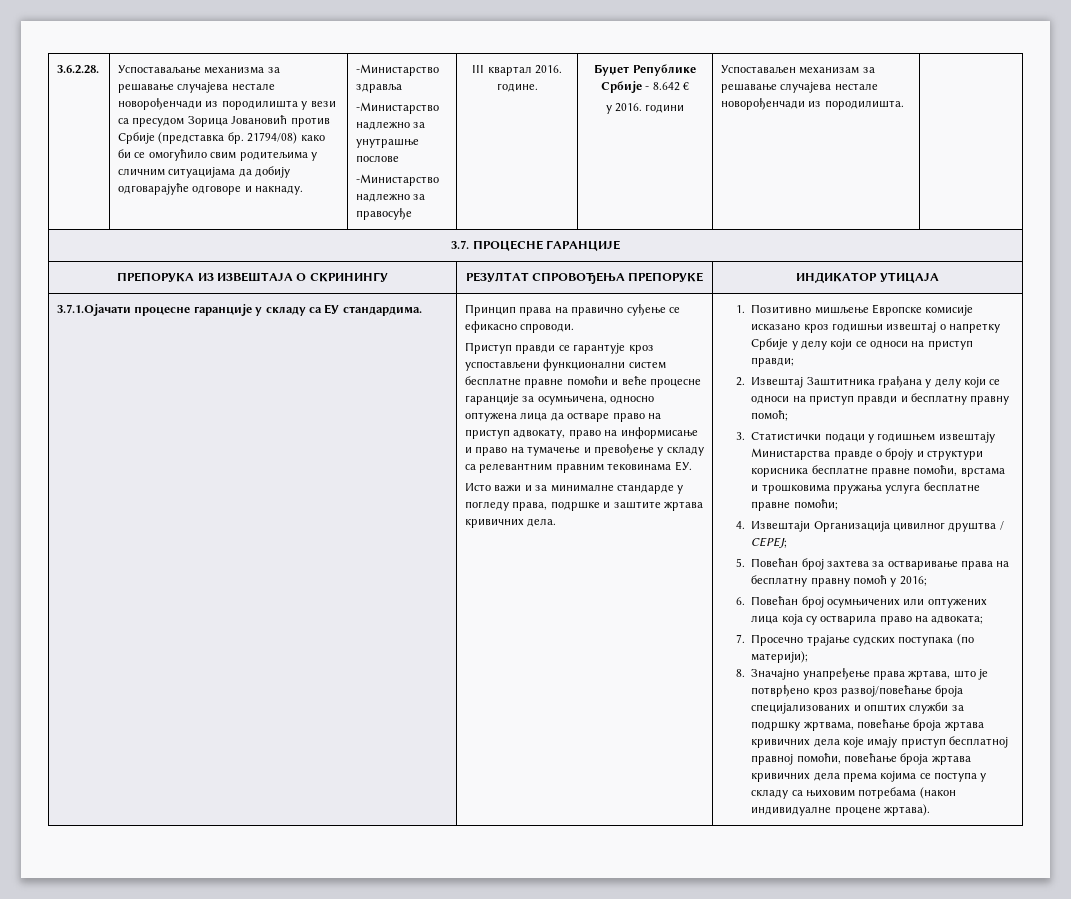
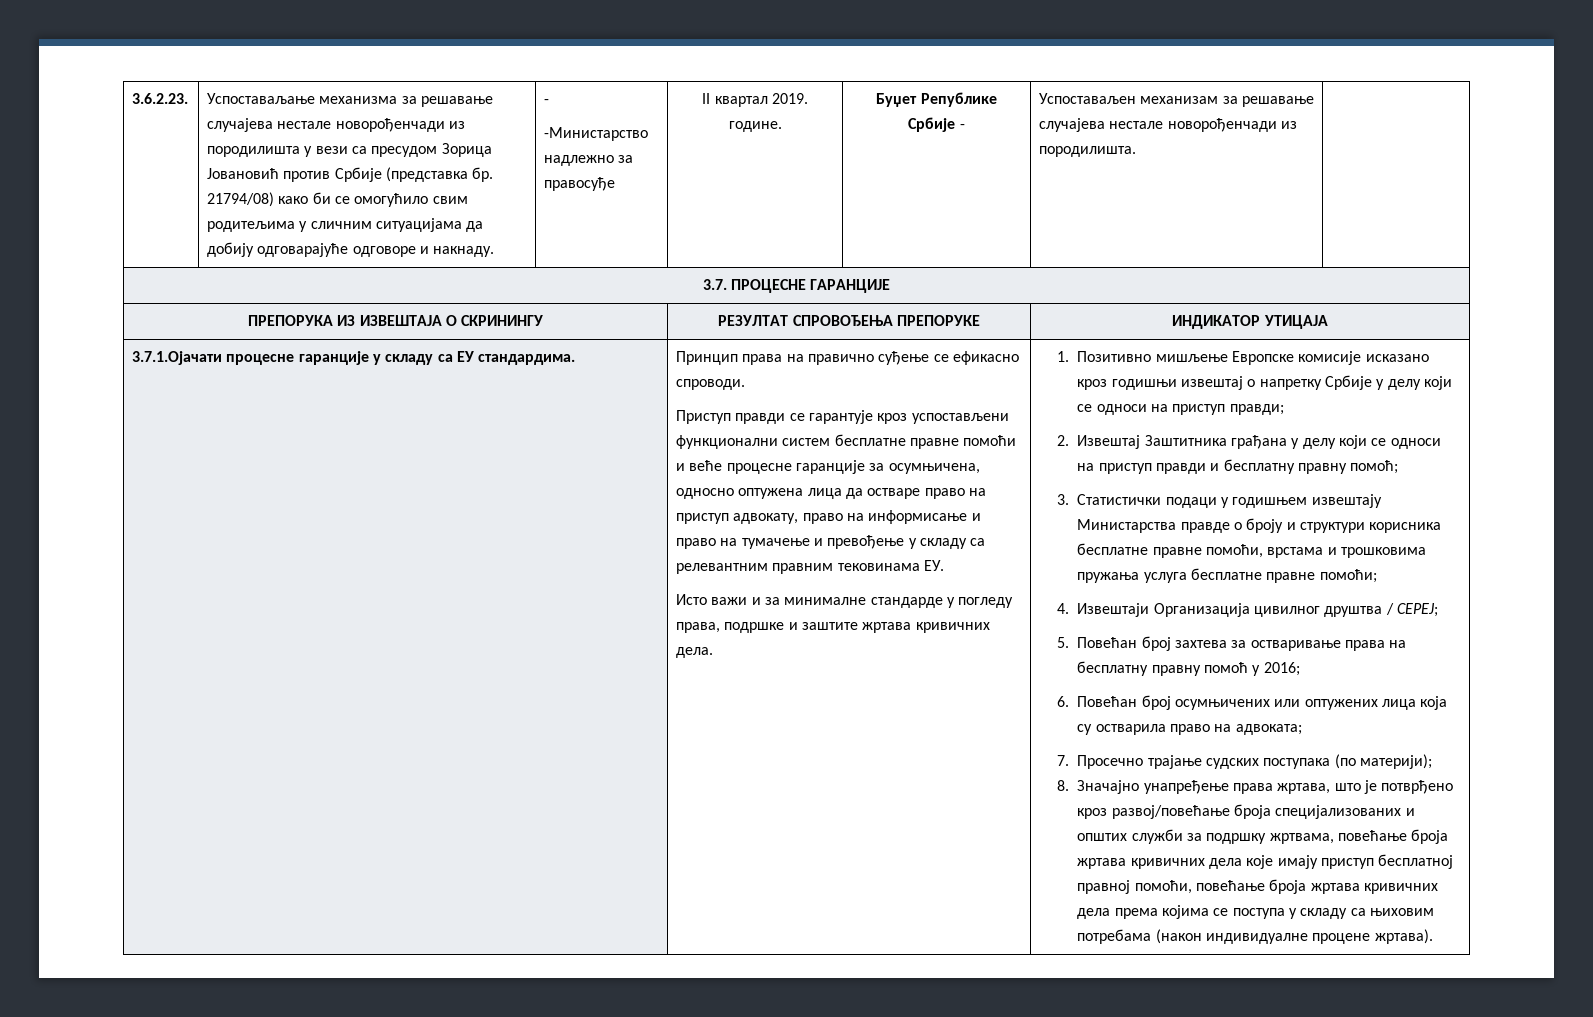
- 3.6.2.28.
+ 3.6.2.23.
- 21794/08) како би се омогућило свим родитељима у сличним ситуацијама да добију одговарајуће одговоре и накнаду. | -Министарство здравља
- -Министарство надлежно за унутрашње послове
+ 21794/08) како би се омогућило свим родитељима у сличним ситуацијама да добију одговарајуће одговоре и накнаду. | -
- III квартал 2016. године.
+ II квартал 2019. године.
- Буџет Републике Србије - 8.642 €
- у 2016. години
+ Буџет Републике Србије -

